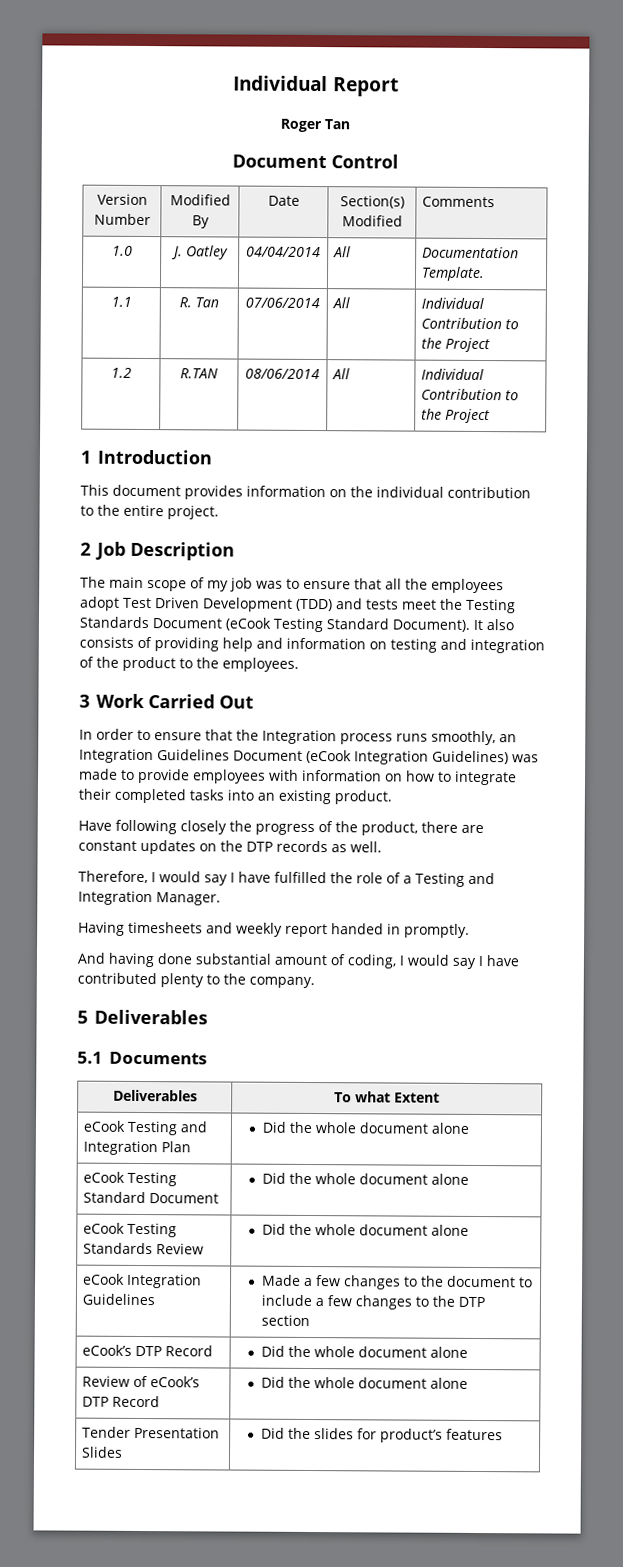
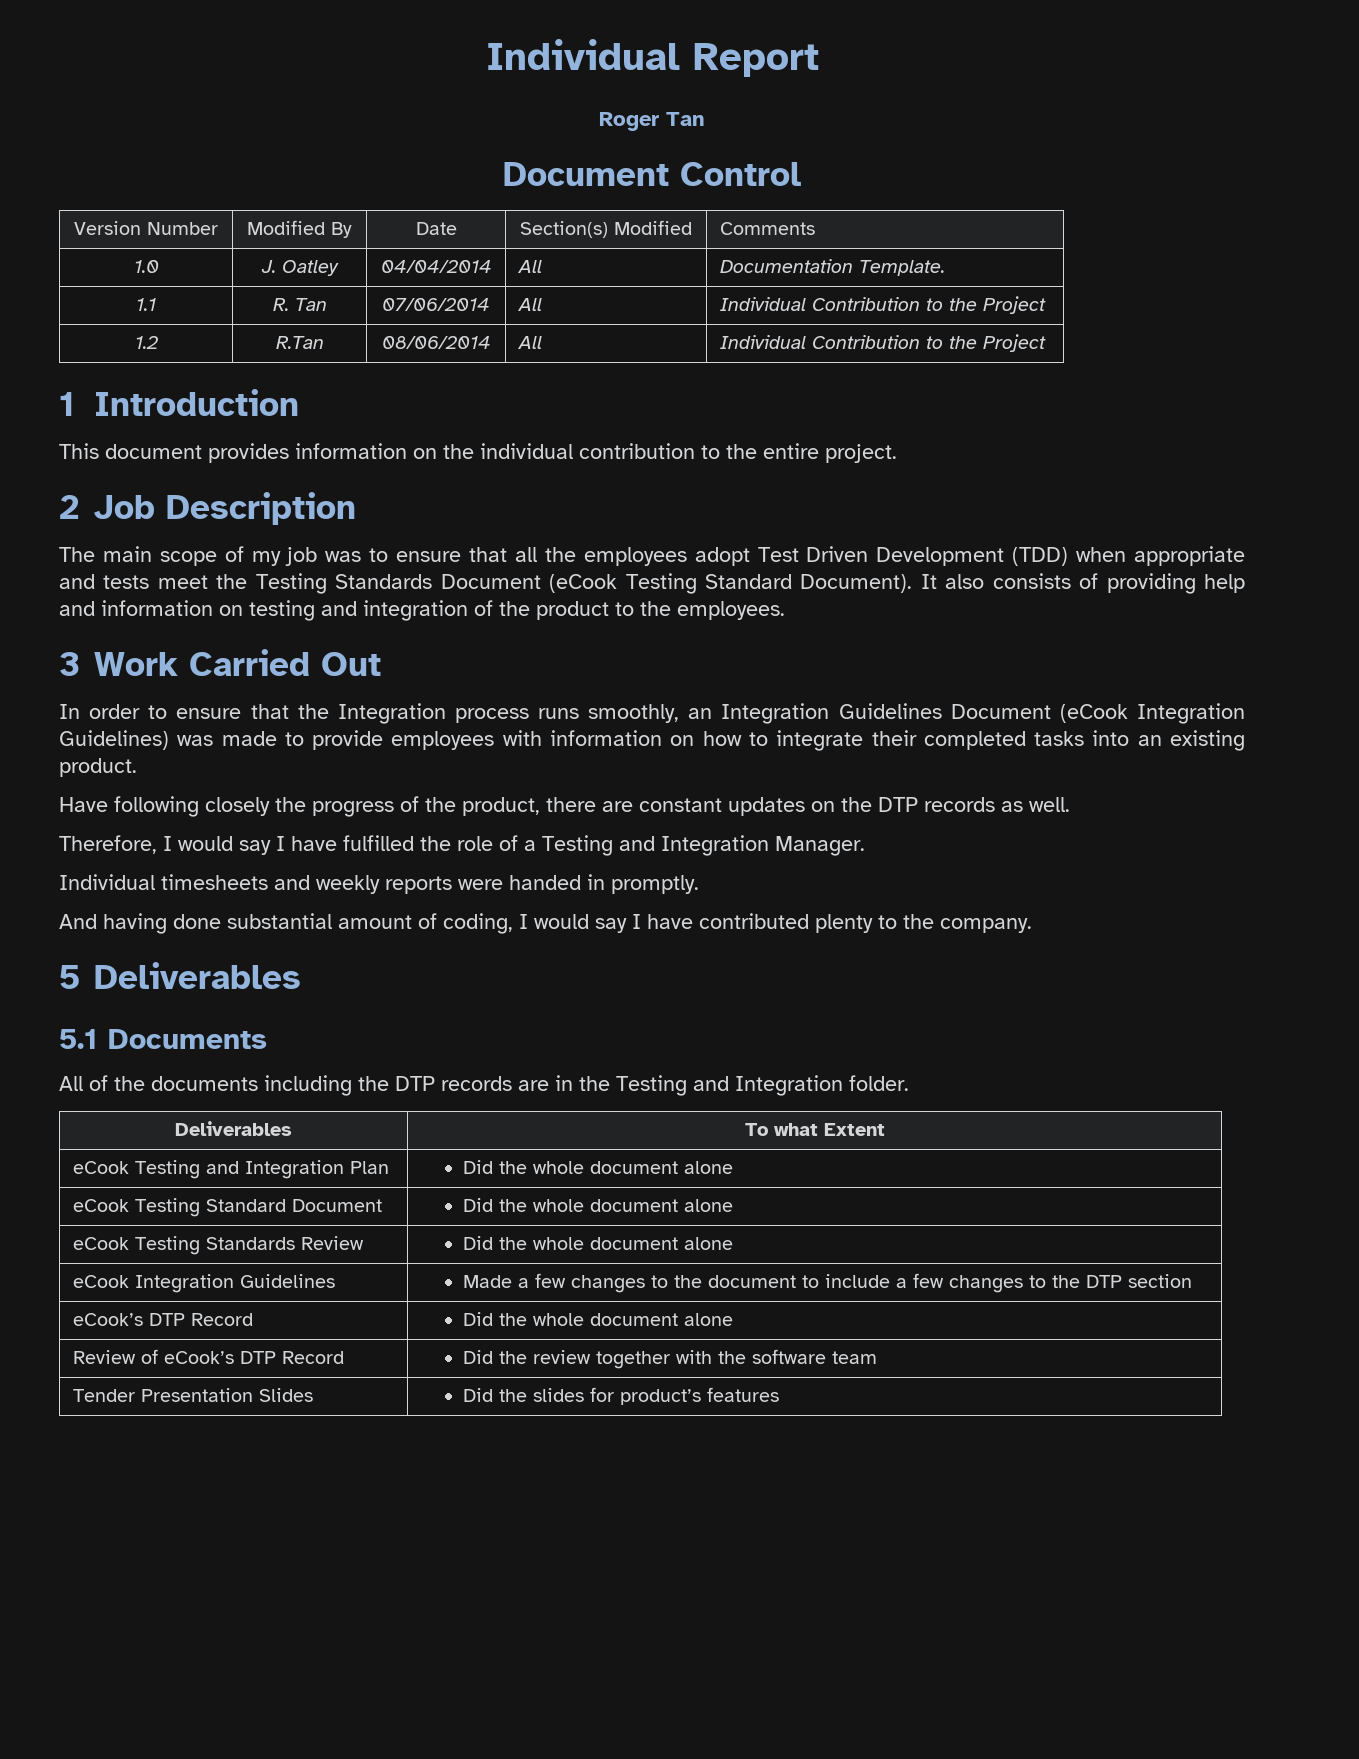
- 1.2 | R.TAN | 08/06/2014 | All | Individual Contribution to the Project
+ 1.2 | R.Tan | 08/06/2014 | All | Individual Contribution to the Project
- The main scope of my job was to ensure that all the employees adopt Test Driven Development (TDD) and tests meet the Testing Standards Document (eCook Testing Standard Document).
+ The main scope of my job was to ensure that all the employees adopt Test Driven Development (TDD) when appropriate and tests meet the Testing Standards Document (eCook Testing Standard Document).
- Having timesheets and weekly report handed in promptly.
+ Individual timesheets and weekly reports were handed in promptly.
+ All of the documents including the DTP records are in the Testing and Integration folder.
- Review of eCook’s DTP Record | Did the whole document alone
+ Review of eCook’s DTP Record | Did the review together with the software team

